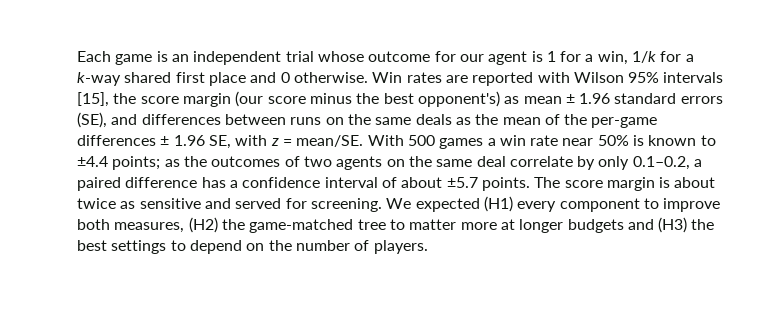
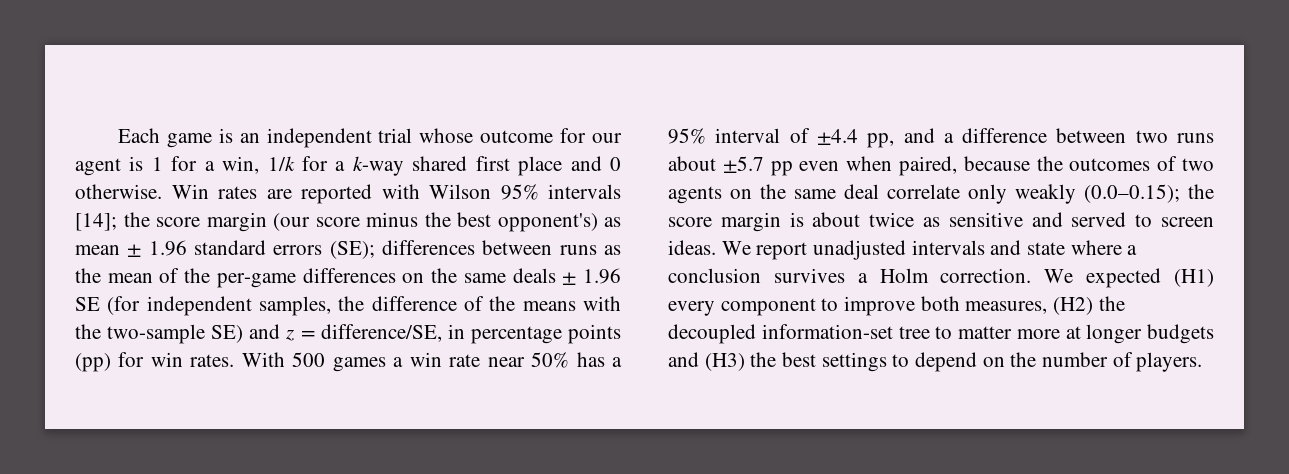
- Win rates are reported with Wilson 95% intervals [15], the score margin (our score minus the best opponent's) as mean ± 1.96 standard errors (SE), and differences between runs on the same deals as the mean of the per-game differences ± 1.96 SE, with z = mean/SE.
+ Win rates are reported with Wilson 95% intervals [14]; the score margin (our score minus the best opponent's) as mean ± 1.96 standard errors (SE); differences between runs as the mean of the per-game differences on the same deals ± 1.96 SE (for independent samples, the difference of the means with the two-sample SE) and z = difference/SE, in percentage points (pp) for win rates.
- With 500 games a win rate near 50% is known to ±4.4 points; as the outcomes of two agents on the same deal correlate by only 0.1–0.2, a paired difference has a confidence interval of about ±5.7 points. The score margin is about twice as sensitive and served for screening.
+ With 500 games a win rate near 50% has a 95% interval of ±4.4 pp, and a difference between two runs about ±5.7 pp even when paired, because the outcomes of two agents on the same deal correlate only weakly (0.0–0.15); the score margin is about twice as sensitive and served to screen ideas. We report unadjusted intervals and state where a conclusion survives a Holm correction.
- We expected (H1) every component to improve both measures, (H2) the game-matched tree to matter more at longer budgets and (H3) the best settings to depend on the number of players.
+ We expected (H1) every component to improve both measures, (H2) the decoupled information-set tree to matter more at longer budgets and (H3) the best settings to depend on the number of players.

